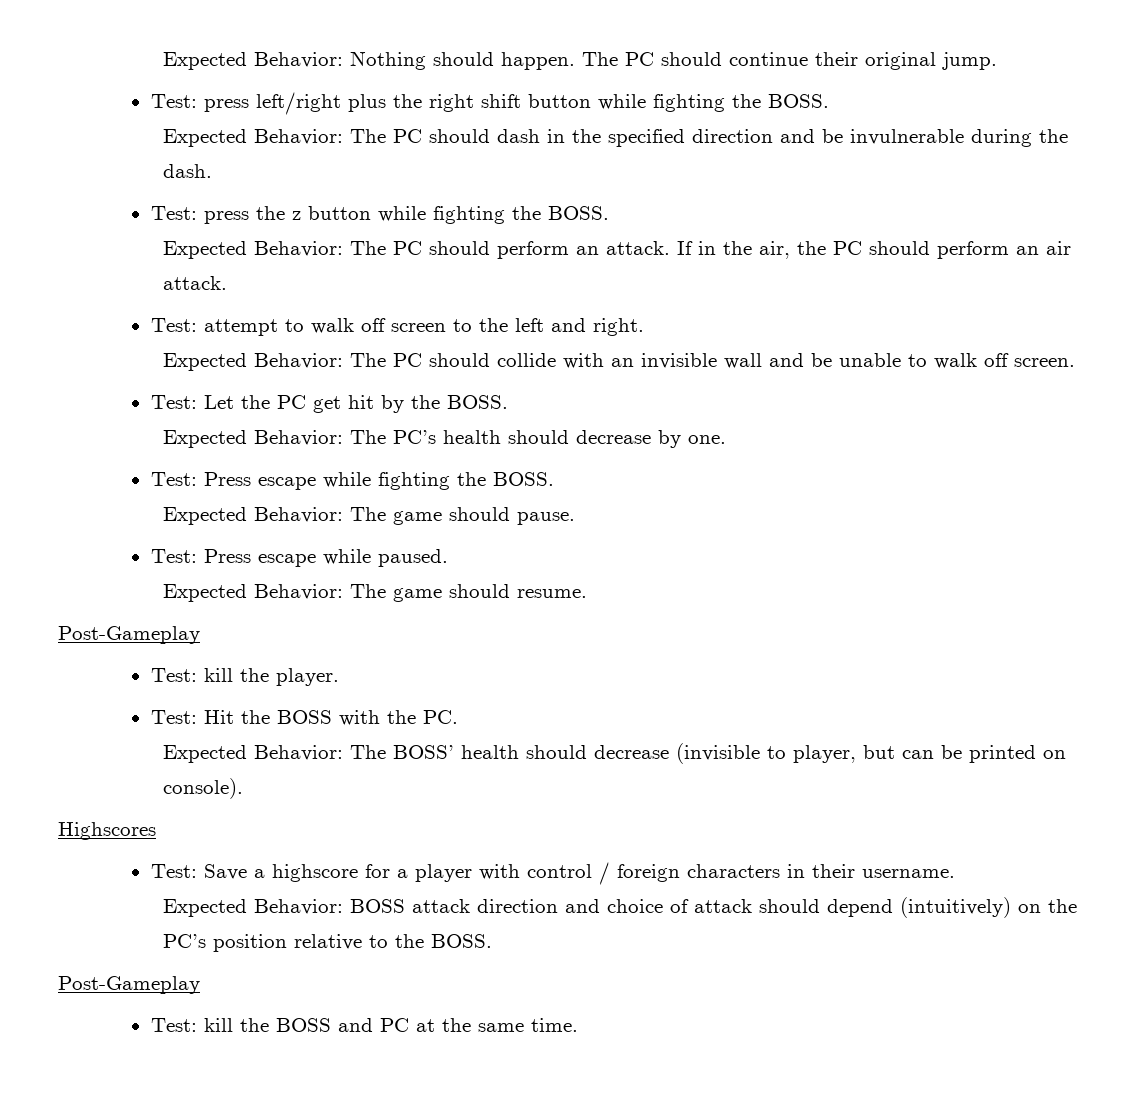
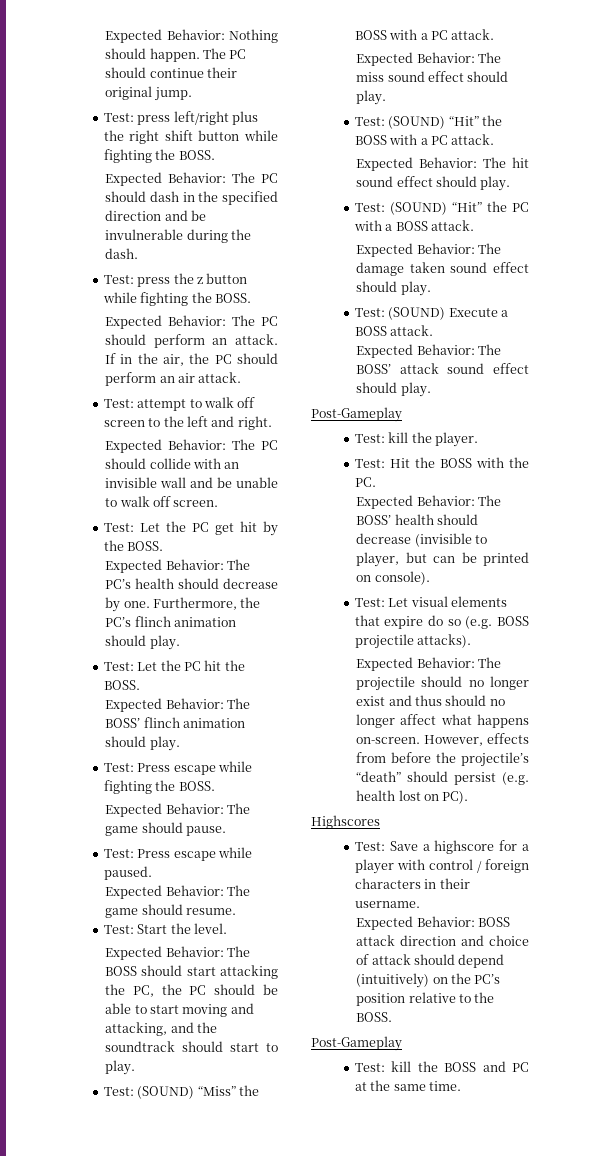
+ Furthermore, the PC’s flinch animation should play.
+ Test: Let the PC hit the BOSS.
+ Expected Behavior: The BOSS’ flinch animation should play.
+ Test: Start the level.
+ Expected Behavior: The BOSS should start attacking the PC, the PC should be able to start moving and attacking, and the soundtrack should start to play.
+ Test: (SOUND) “Miss” the BOSS with a PC attack.
+ Expected Behavior: The miss sound effect should play.
+ Test: (SOUND) “Hit” the BOSS with a PC attack.
+ Expected Behavior: The hit sound effect should play.
+ Test: (SOUND) “Hit” the PC with a BOSS attack.
+ Expected Behavior: The damage taken sound effect should play.
+ Test: (SOUND) Execute a BOSS attack.
+ Expected Behavior: The BOSS’ attack sound effect should play.
+ Test: Let visual elements that expire do so (e.g. BOSS projectile attacks).
+ Expected Behavior: The projectile should no longer exist and thus should no longer affect what happens on-screen. However, effects from before the projectile’s “death” should persist (e.g. health lost on PC).

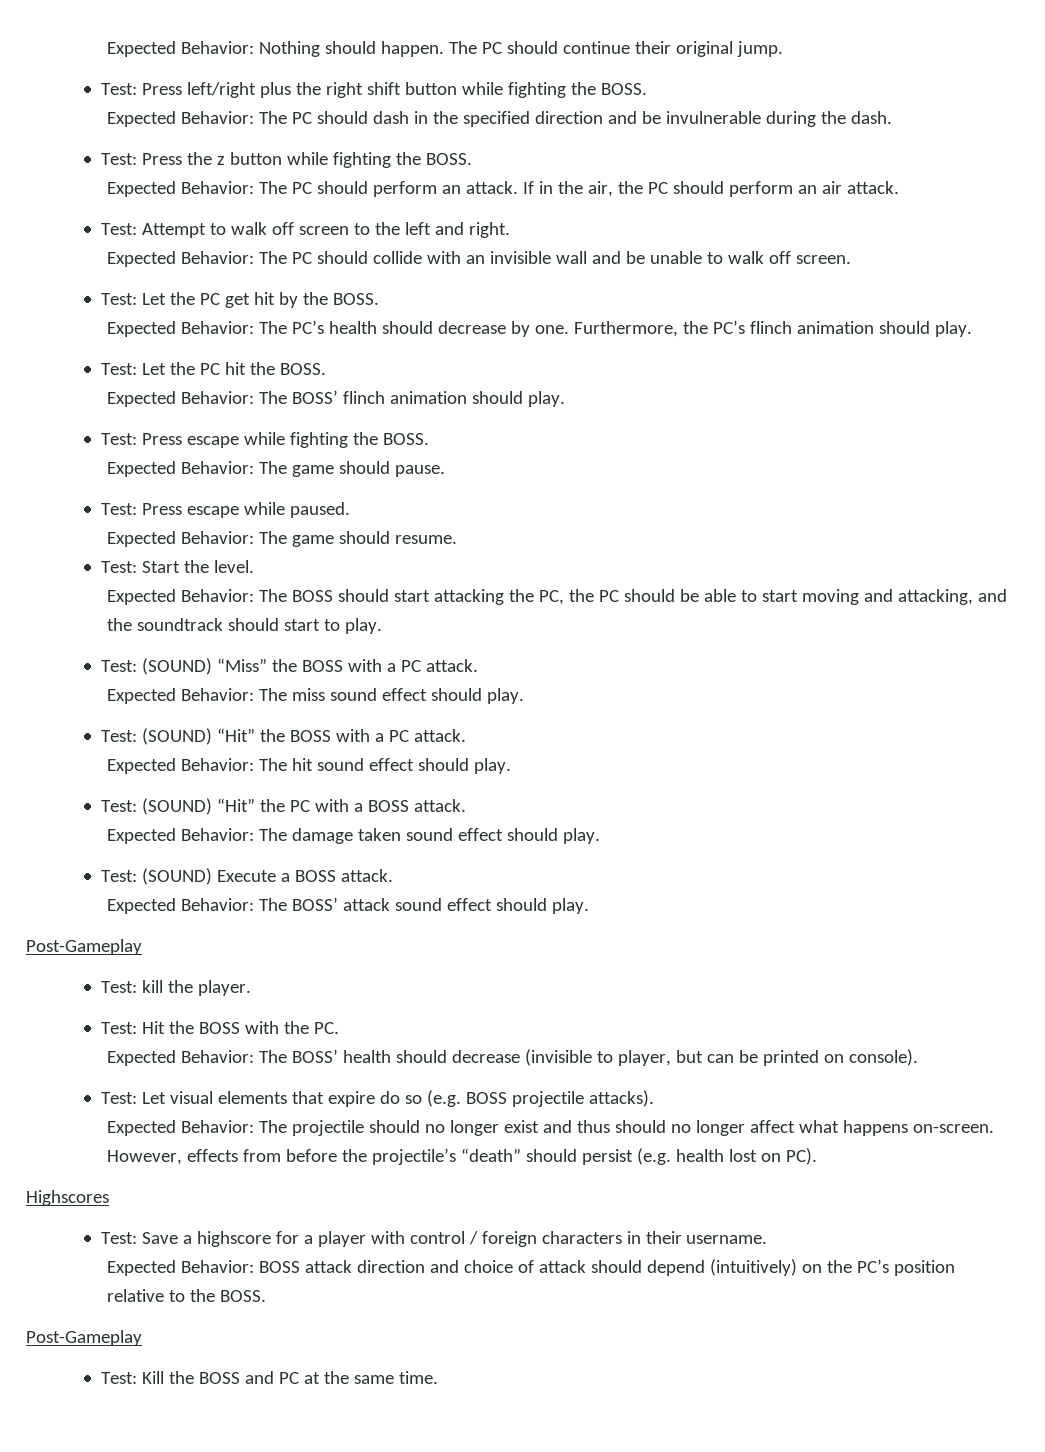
- Test: press left/right plus the right shift button while fighting the BOSS.
+ Test: Press left/right plus the right shift button while fighting the BOSS.
- Test: press the z button while fighting the BOSS.
+ Test: Press the z button while fighting the BOSS.
- Test: attempt to walk off screen to the left and right.
+ Test: Attempt to walk off screen to the left and right.
- Test: kill the BOSS and PC at the same time.
+ Test: Kill the BOSS and PC at the same time.

